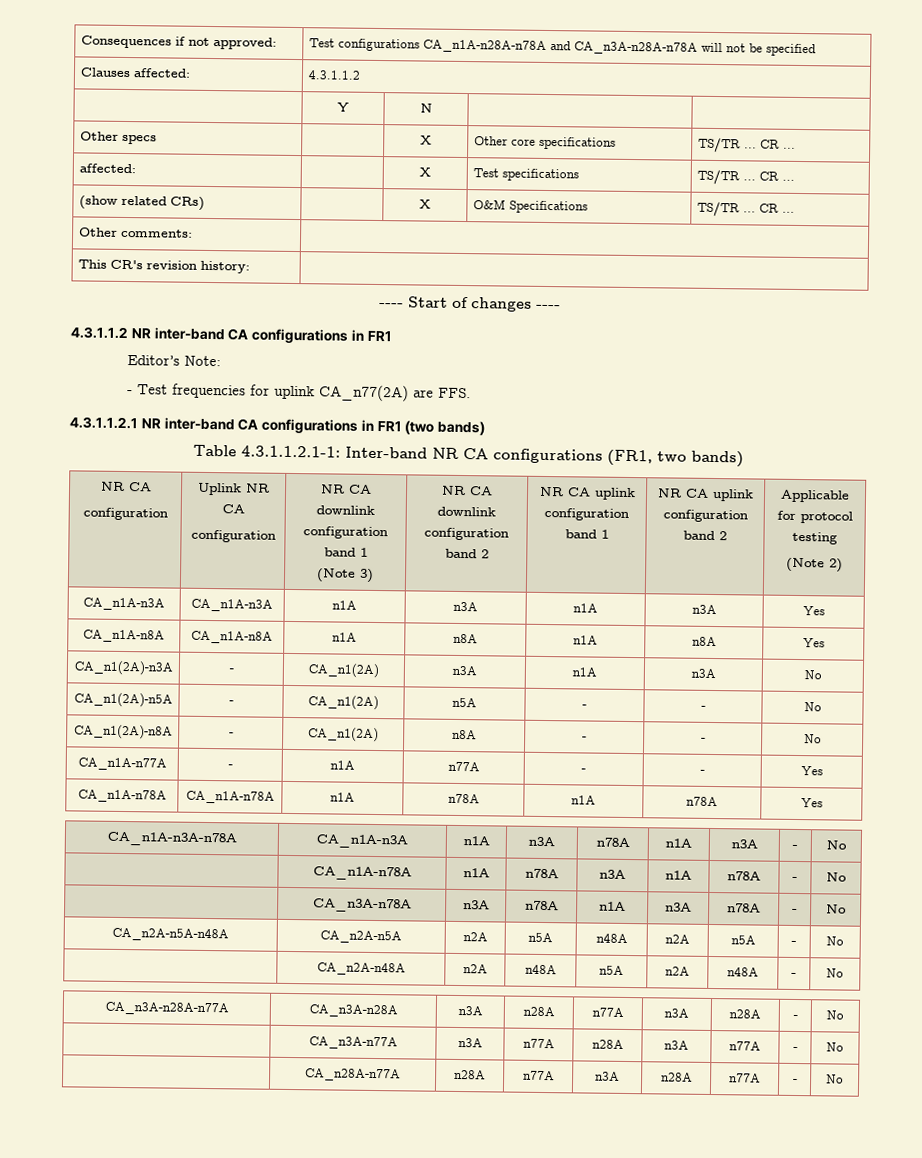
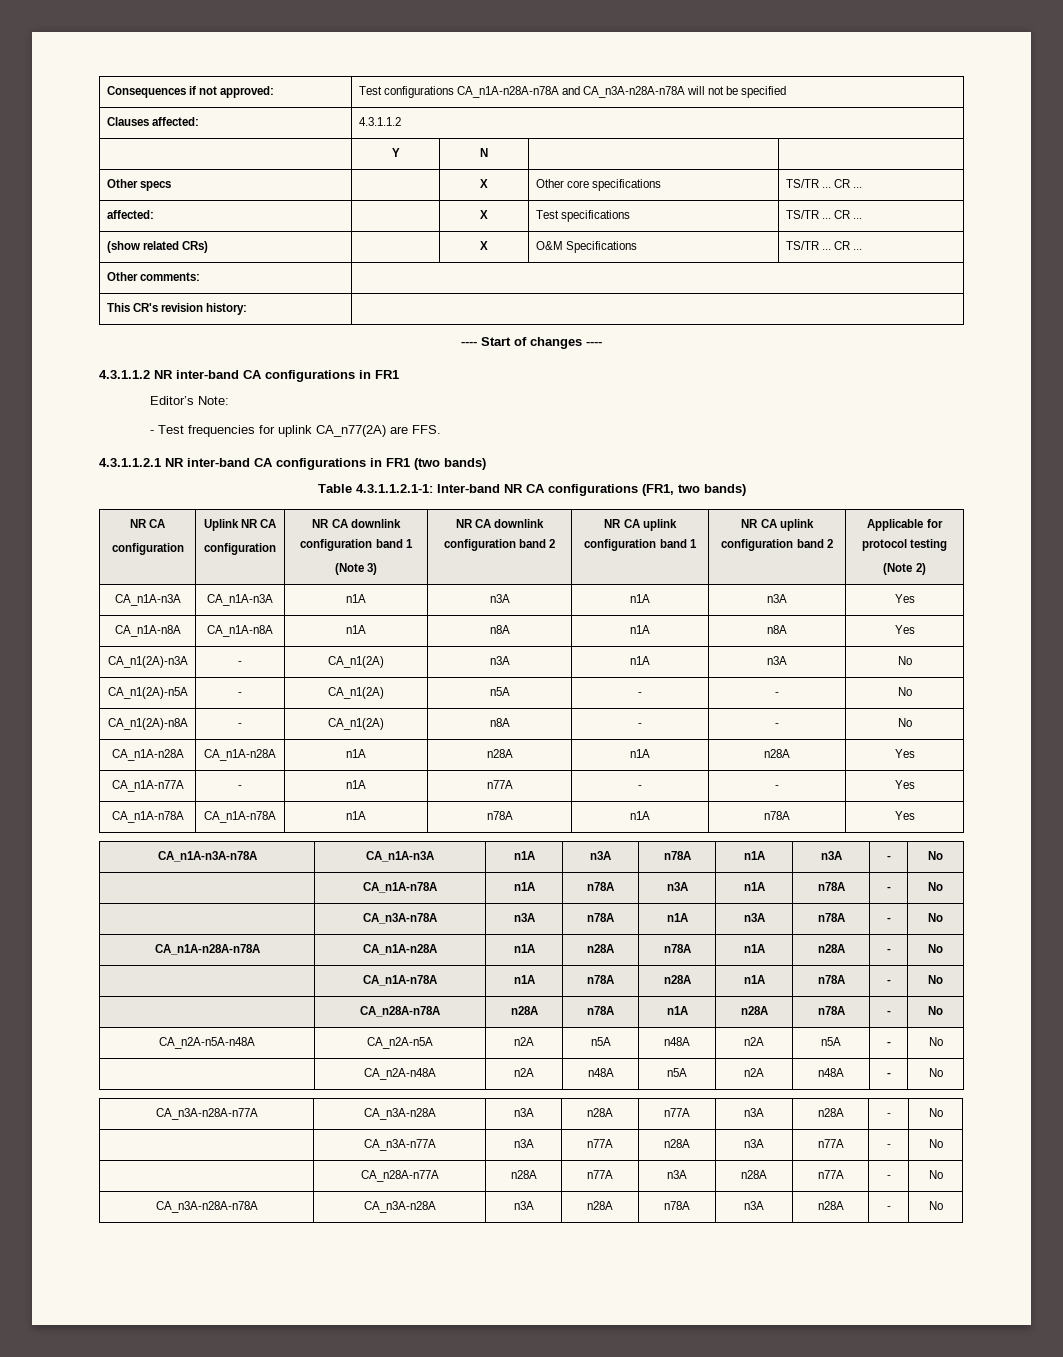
+ CA_n1A-n28A | CA_n1A-n28A | n1A | n28A | n1A | n28A | Yes
+ CA_n1A-n28A-n78A | CA_n1A-n28A | n1A | n28A | n78A | n1A | n28A | - | No
+ | CA_n1A-n78A | n1A | n78A | n28A | n1A | n78A | - | No
+ | CA_n28A-n78A | n28A | n78A | n1A | n28A | n78A | - | No
+ CA_n3A-n28A-n78A | CA_n3A-n28A | n3A | n28A | n78A | n3A | n28A | - | No

